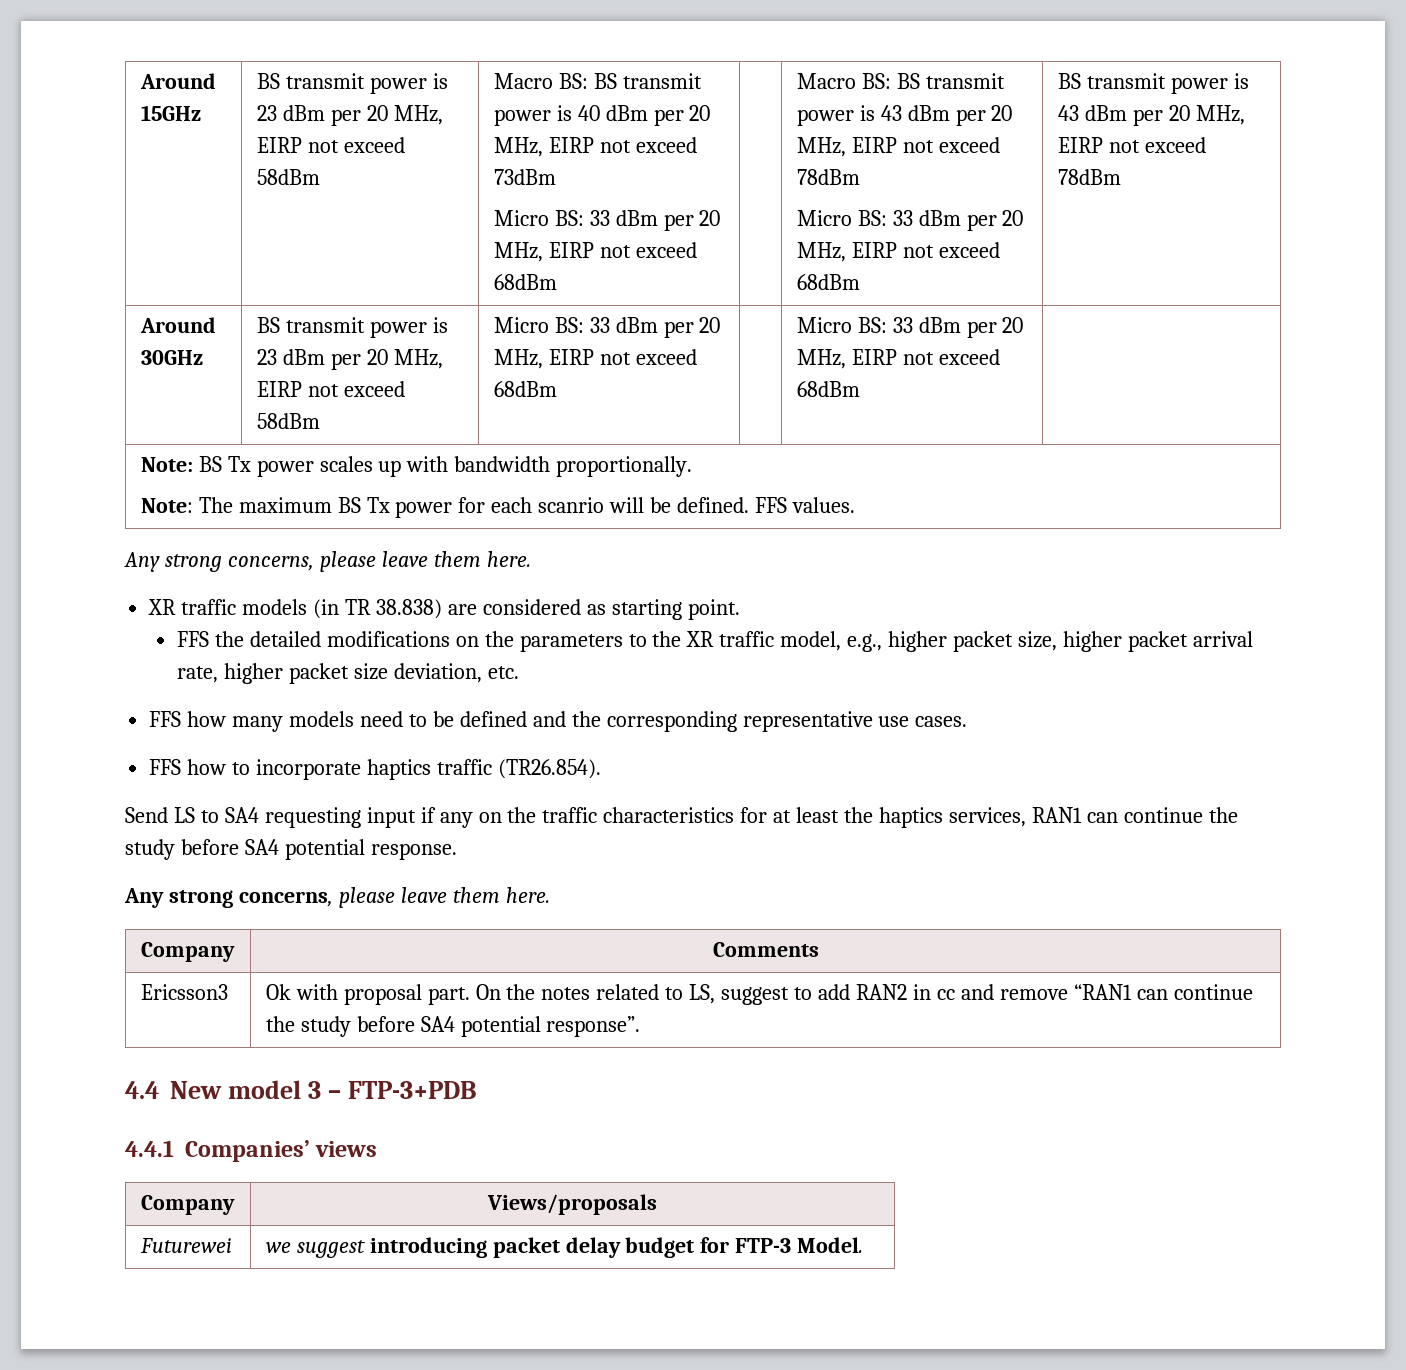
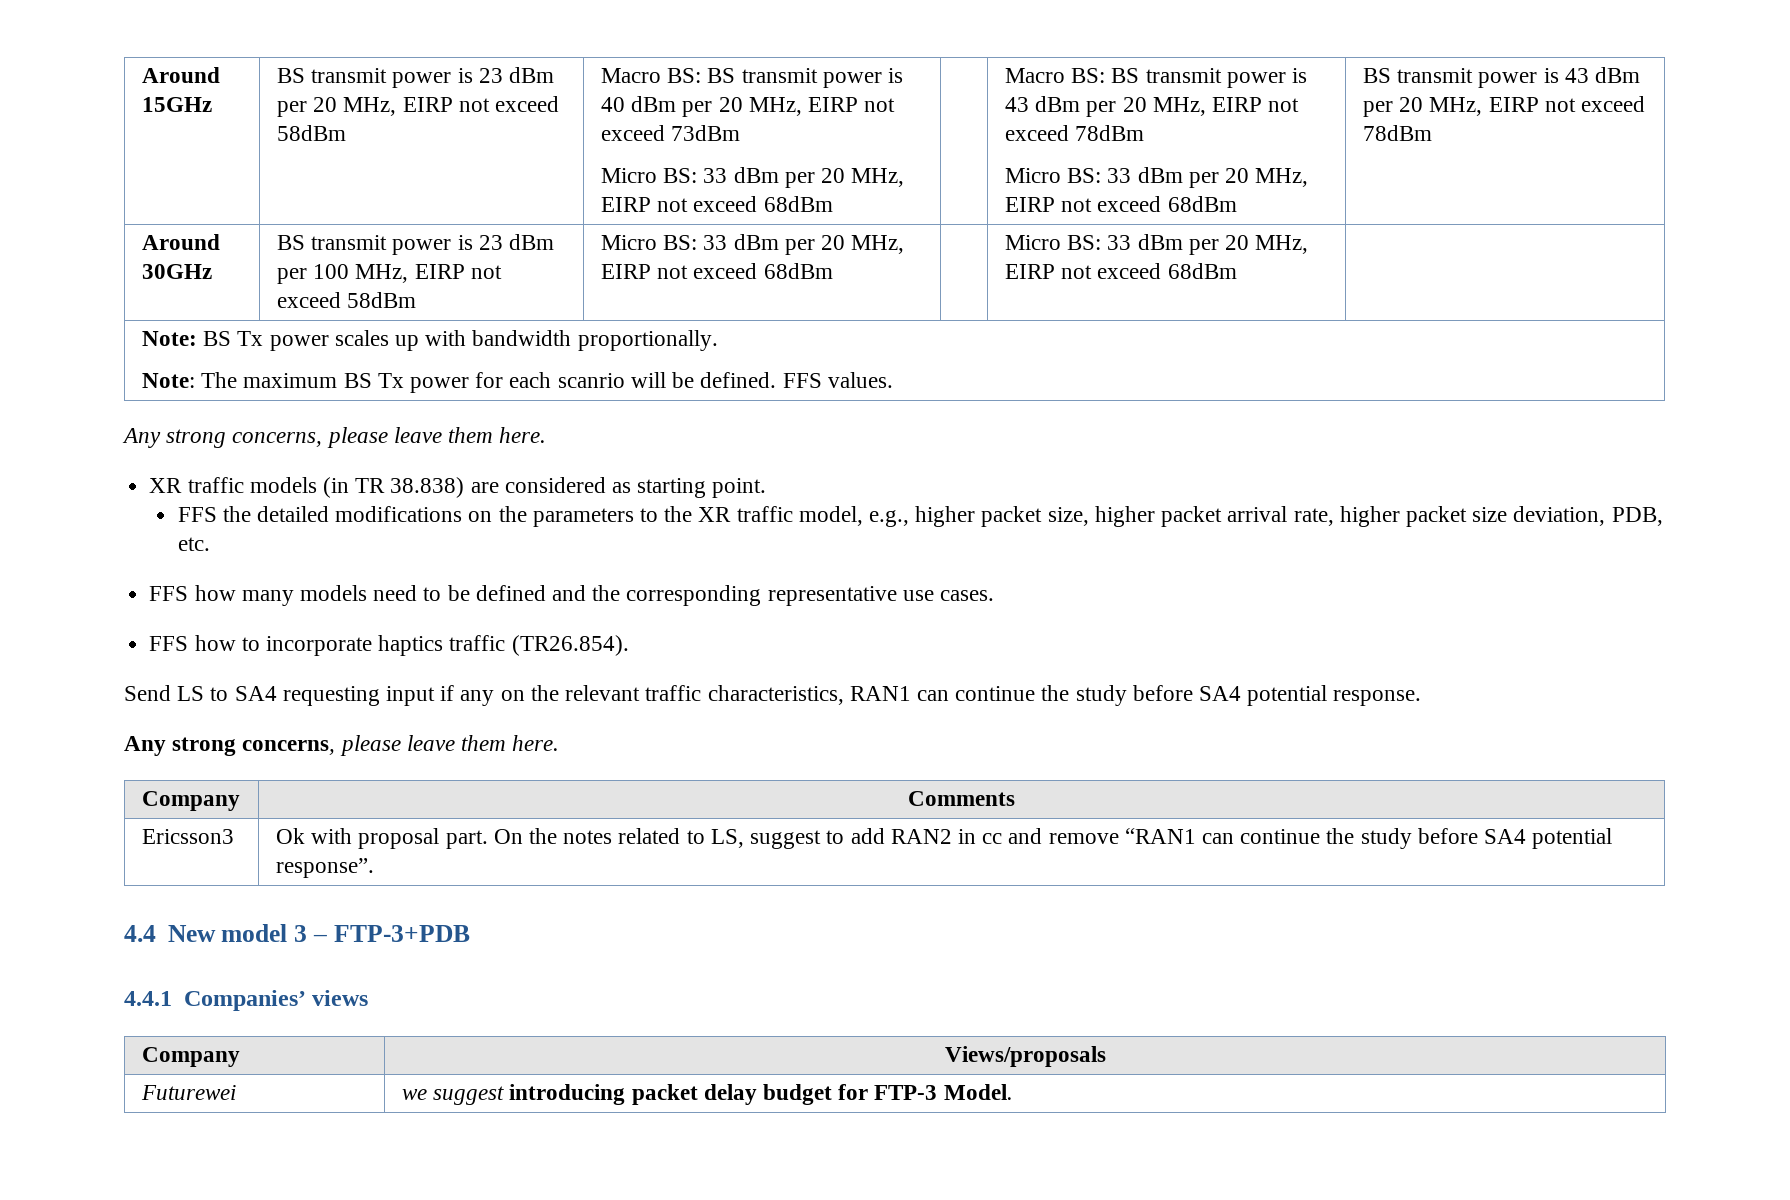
- Around 30GHz | BS transmit power is 23 dBm per 20 MHz, EIRP not exceed 58dBm | Micro BS: 33 dBm per 20 MHz, EIRP not exceed 68dBm | | Micro BS: 33 dBm per 20 MHz, EIRP not exceed 68dBm |
+ Around 30GHz | BS transmit power is 23 dBm per 100 MHz, EIRP not exceed 58dBm | Micro BS: 33 dBm per 20 MHz, EIRP not exceed 68dBm | | Micro BS: 33 dBm per 20 MHz, EIRP not exceed 68dBm |
- FFS the detailed modifications on the parameters to the XR traffic model, e.g., higher packet size, higher packet arrival rate, higher packet size deviation, etc.
+ FFS the detailed modifications on the parameters to the XR traffic model, e.g., higher packet size, higher packet arrival rate, higher packet size deviation, PDB, etc.
- Send LS to SA4 requesting input if any on the traffic characteristics for at least the haptics services, RAN1 can continue the study before SA4 potential response.
+ Send LS to SA4 requesting input if any on the relevant traffic characteristics, RAN1 can continue the study before SA4 potential response.

